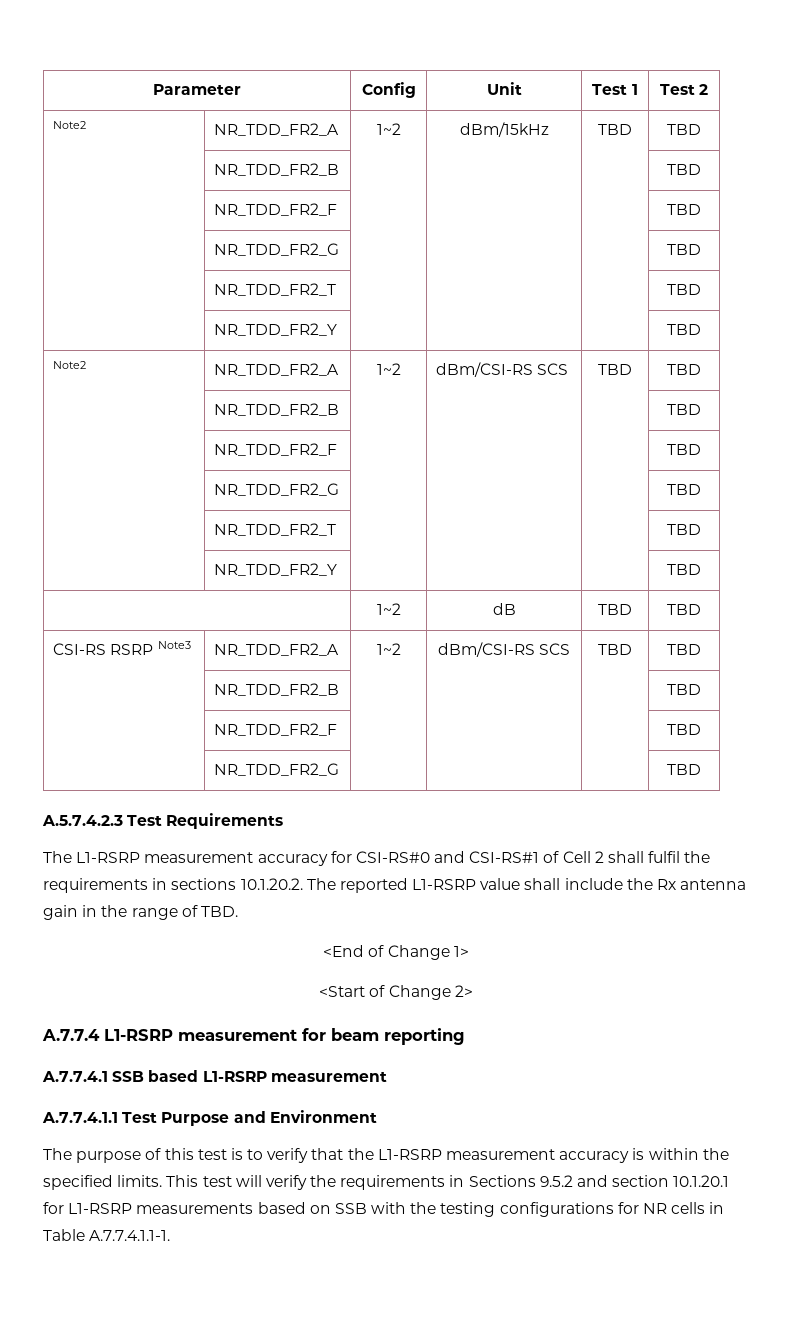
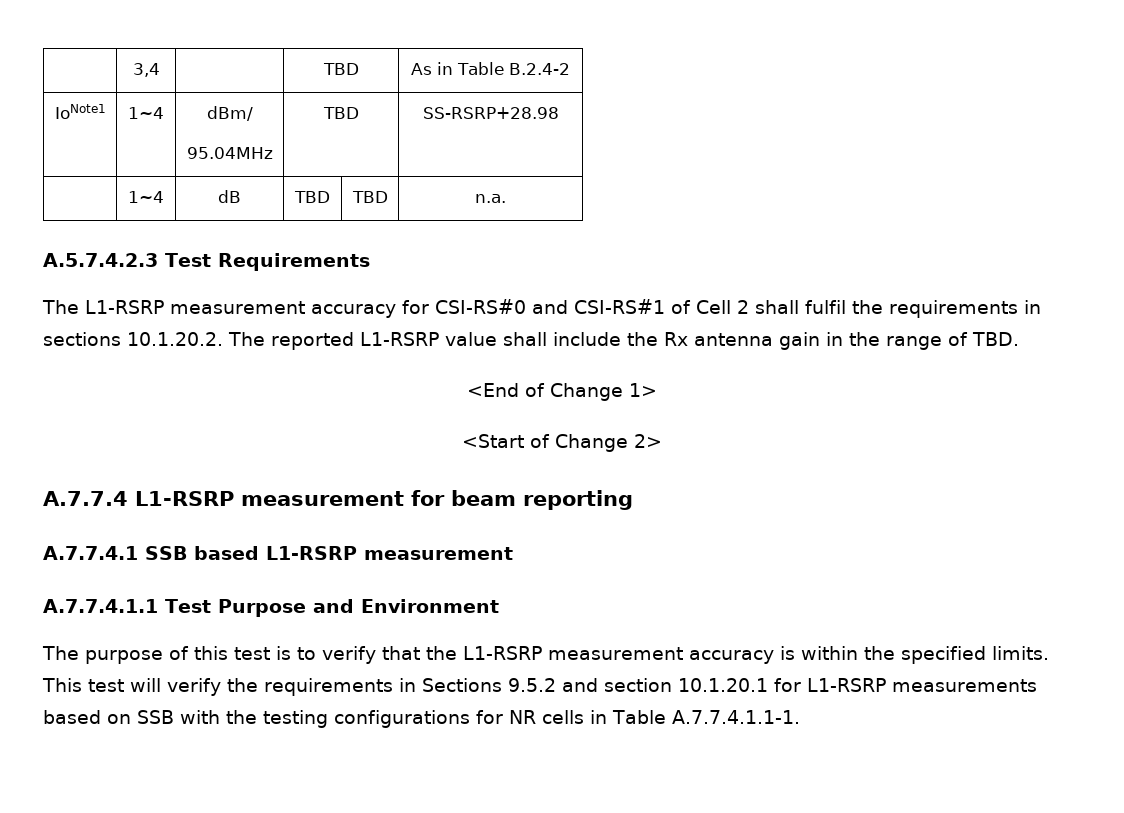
- Parameter | Config | Unit | Test 1 | Test 2
- Note2 | NR_TDD_FR2_A | 1~2 | dBm/15kHz | TBD | TBD
- | NR_TDD_FR2_B | | | | TBD
- | NR_TDD_FR2_F | | | | TBD
- | NR_TDD_FR2_G | | | | TBD
- | NR_TDD_FR2_T | | | | TBD
- | NR_TDD_FR2_Y | | | | TBD
- Note2 | NR_TDD_FR2_A | 1~2 | dBm/CSI-RS SCS | TBD | TBD
- | NR_TDD_FR2_B | | | | TBD
- | NR_TDD_FR2_F | | | | TBD
- | NR_TDD_FR2_G | | | | TBD
- | NR_TDD_FR2_T | | | | TBD
- | NR_TDD_FR2_Y | | | | TBD
- | 1~2 | dB | TBD | TBD
- CSI-RS RSRP Note3 | NR_TDD_FR2_A | 1~2 | dBm/CSI-RS SCS | TBD | TBD
- | NR_TDD_FR2_B | | | | TBD
- | NR_TDD_FR2_F | | | | TBD
- | NR_TDD_FR2_G | | | | TBD
+ | 3,4 | | TBD | As in Table B.2.4-2
+ IoNote1 | 1~4 | dBm/
+ 95.04MHz | TBD | SS-RSRP+28.98
+ | 1~4 | dB | TBD | TBD | n.a.

